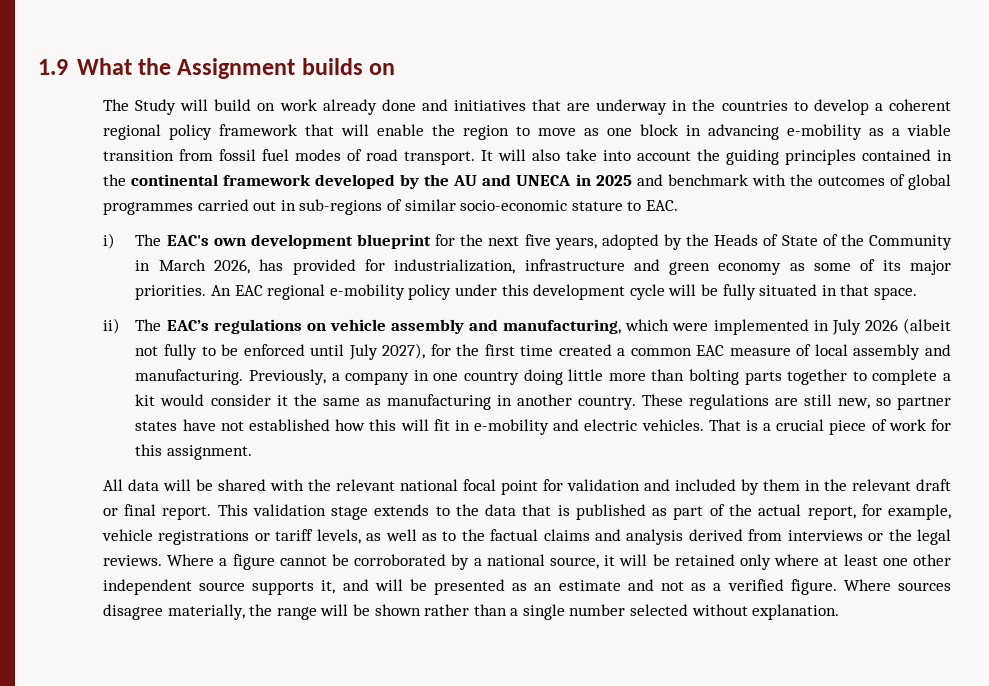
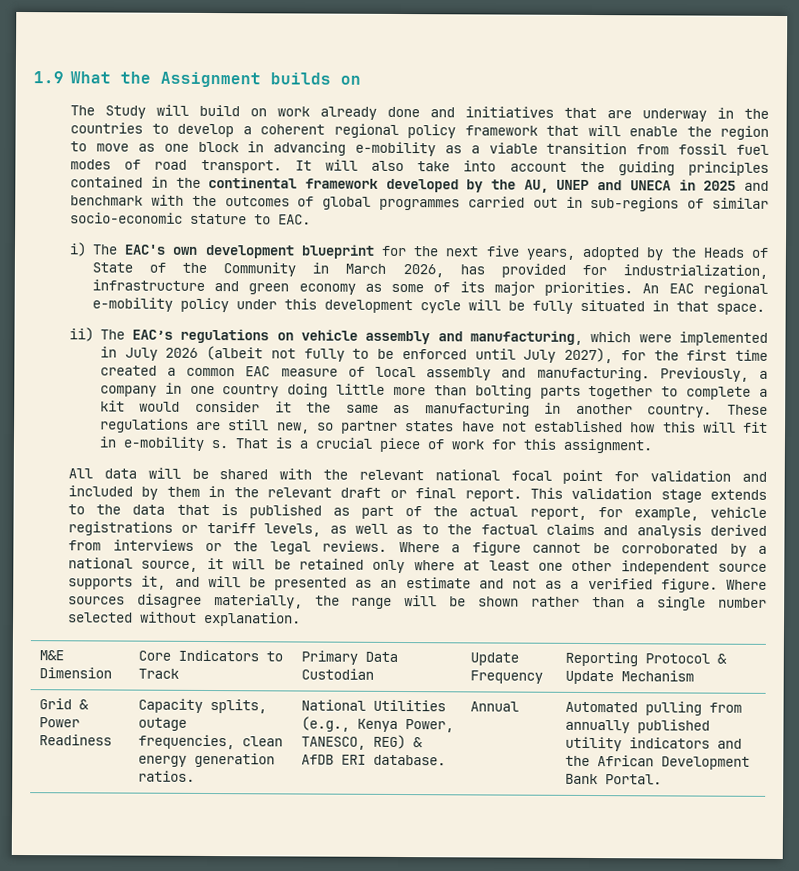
- It will also take into account the guiding principles contained in the continental framework developed by the AU and UNECA in 2025 and benchmark with the outcomes of global programmes carried out in sub-regions of similar socio-economic stature to EAC.
+ It will also take into account the guiding principles contained in the continental framework developed by the AU, UNEP and UNECA in 2025 and benchmark with the outcomes of global programmes carried out in sub-regions of similar socio-economic stature to EAC.
- These regulations are still new, so partner states have not established how this will fit in e-mobility and electric vehicles.
+ These regulations are still new, so partner states have not established how this will fit in e-mobility s.
+ M&E Dimension | Core Indicators to Track | Primary Data Custodian | Update Frequency | Reporting Protocol & Update Mechanism
+ Grid & Power Readiness | Capacity splits, outage frequencies, clean energy generation ratios. | National Utilities (e.g., Kenya Power, TANESCO, REG) & AfDB ERI database. | Annual | Automated pulling from annually published utility indicators and the African Development Bank Portal.

